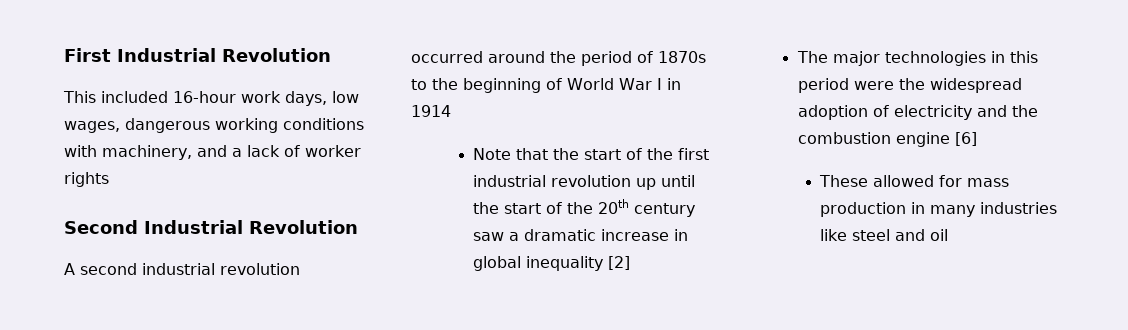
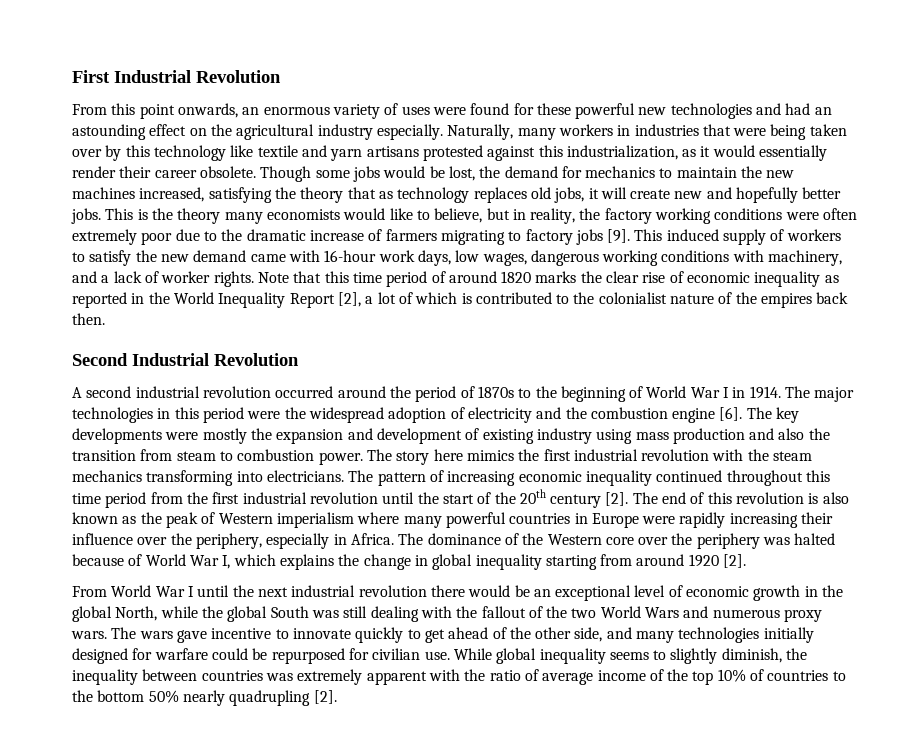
- This included 16-hour work days, low wages, dangerous working conditions with machinery, and a lack of worker rights
+ From this point onwards, an enormous variety of uses were found for these powerful new technologies and had an astounding effect on the agricultural industry especially. Naturally, many workers in industries that were being taken over by this technology like textile and yarn artisans protested against this industrialization, as it would essentially render their career obsolete. Though some jobs would be lost, the demand for mechanics to maintain the new machines increased, satisfying the theory that as technology replaces old jobs, it will create new and hopefully better jobs. This is the theory many economists would like to believe, but in reality, the factory working conditions were often extremely poor due to the dramatic increase of farmers migrating to factory jobs [9]. This induced supply of workers to satisfy the new demand came with 16-hour work days, low wages, dangerous working conditions with machinery, and a lack of worker rights. Note that this time period of around 1820 marks the clear rise of economic inequality as reported in the World Inequality Report [2], a lot of which is contributed to the colonialist nature of the empires back then.
- A second industrial revolution occurred around the period of 1870s to the beginning of World War I in 1914
- Note that the start of the first industrial revolution up until the start of the 20th century saw a dramatic increase in global inequality [2]
- The major technologies in this period were the widespread adoption of electricity and the combustion engine [6]
- These allowed for mass production in many industries like steel and oil
+ A second industrial revolution occurred around the period of 1870s to the beginning of World War I in 1914. The major technologies in this period were the widespread adoption of electricity and the combustion engine [6]. The key developments were mostly the expansion and development of existing industry using mass production and also the transition from steam to combustion power. The story here mimics the first industrial revolution with the steam mechanics transforming into electricians. The pattern of increasing economic inequality continued throughout this time period from the first industrial revolution until the start of the 20th century [2]. The end of this revolution is also known as the peak of Western imperialism where many powerful countries in Europe were rapidly increasing their influence over the periphery, especially in Africa. The dominance of the Western core over the periphery was halted because of World War I, which explains the change in global inequality starting from around 1920 [2].
+ From World War I until the next industrial revolution there would be an exceptional level of economic growth in the global North, while the global South was still dealing with the fallout of the two World Wars and numerous proxy wars. The wars gave incentive to innovate quickly to get ahead of the other side, and many technologies initially designed for warfare could be repurposed for civilian use. While global inequality seems to slightly diminish, the inequality between countries was extremely apparent with the ratio of average income of the top 10% of countries to the bottom 50% nearly quadrupling [2].

